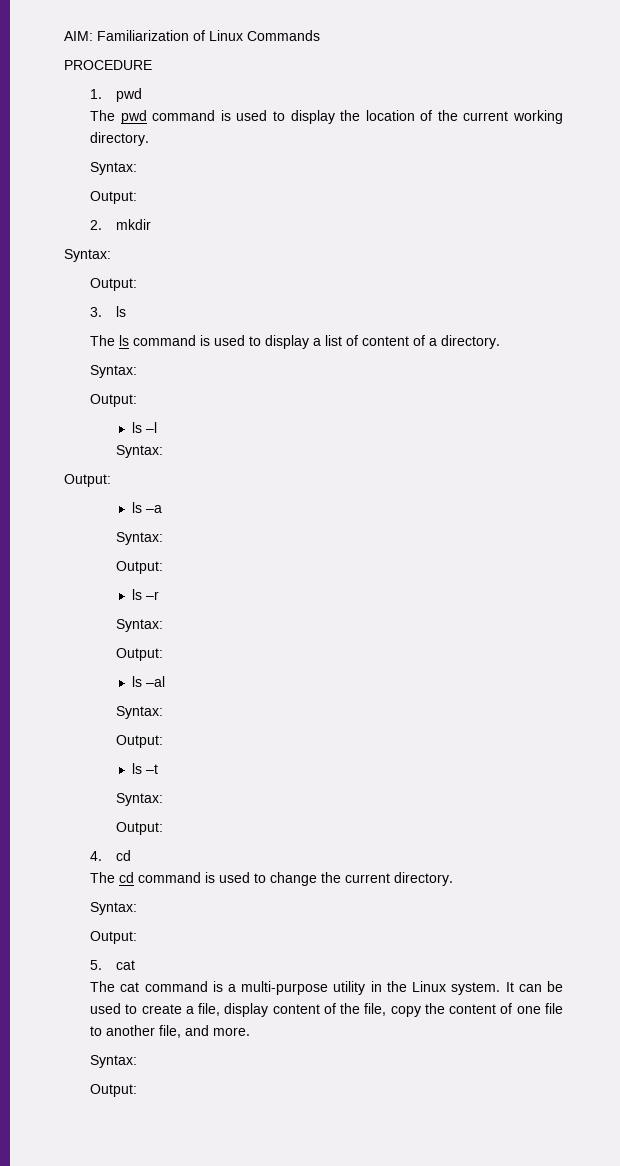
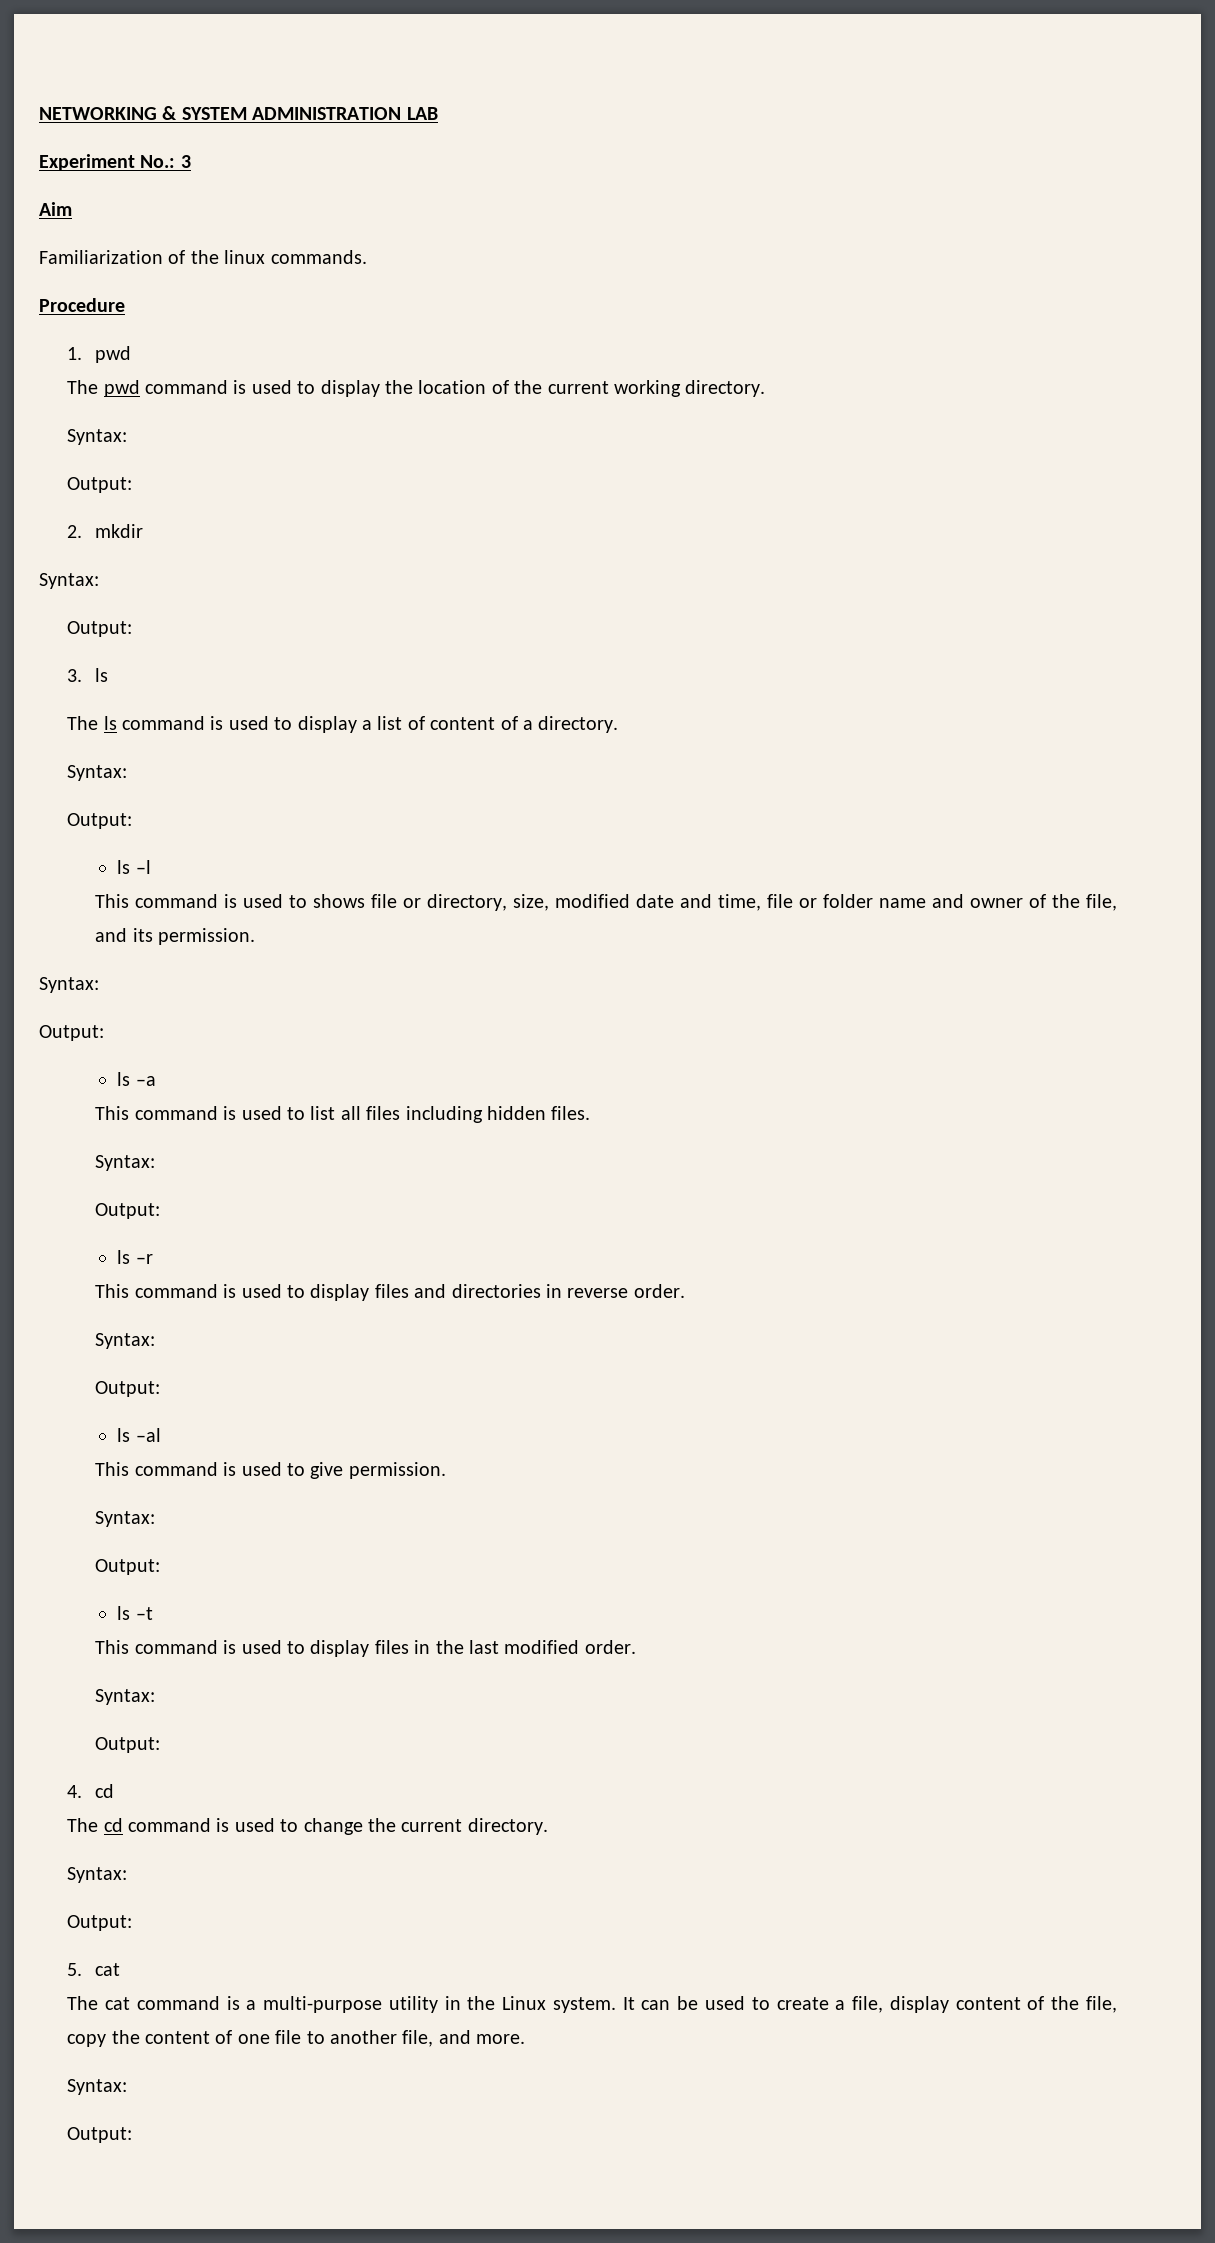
- AIM: Familiarization of Linux Commands
- PROCEDURE
+ NETWORKING & SYSTEM ADMINISTRATION LAB
+ Experiment No.: 3
+ Aim
+ Familiarization of the linux commands.
+ Procedure
  ls –l
+ This command is used to shows file or directory, size, modified date and time, file or folder name and owner of the file, and its permission.
  Syntax:
  Output:
  ls –a
+ This command is used to list all files including hidden files.
  Syntax:
  Output:
  ls –r
+ This command is used to display files and directories in reverse order.
  Syntax:
  Output:
  ls –al
+ This command is used to give permission.
  Syntax:
  Output:
  ls –t
+ This command is used to display files in the last modified order.

